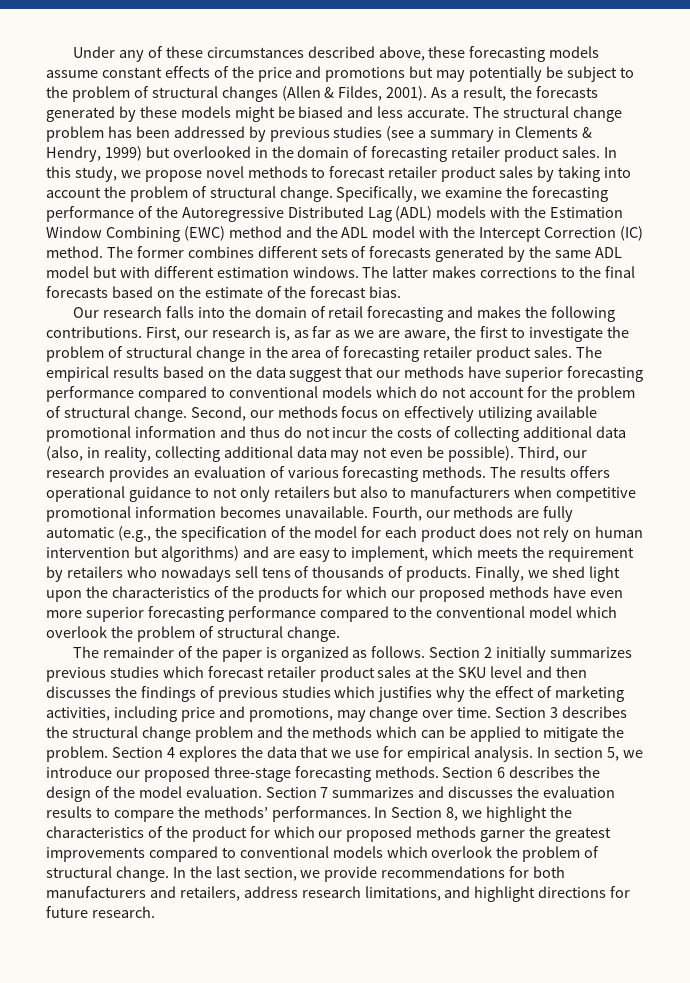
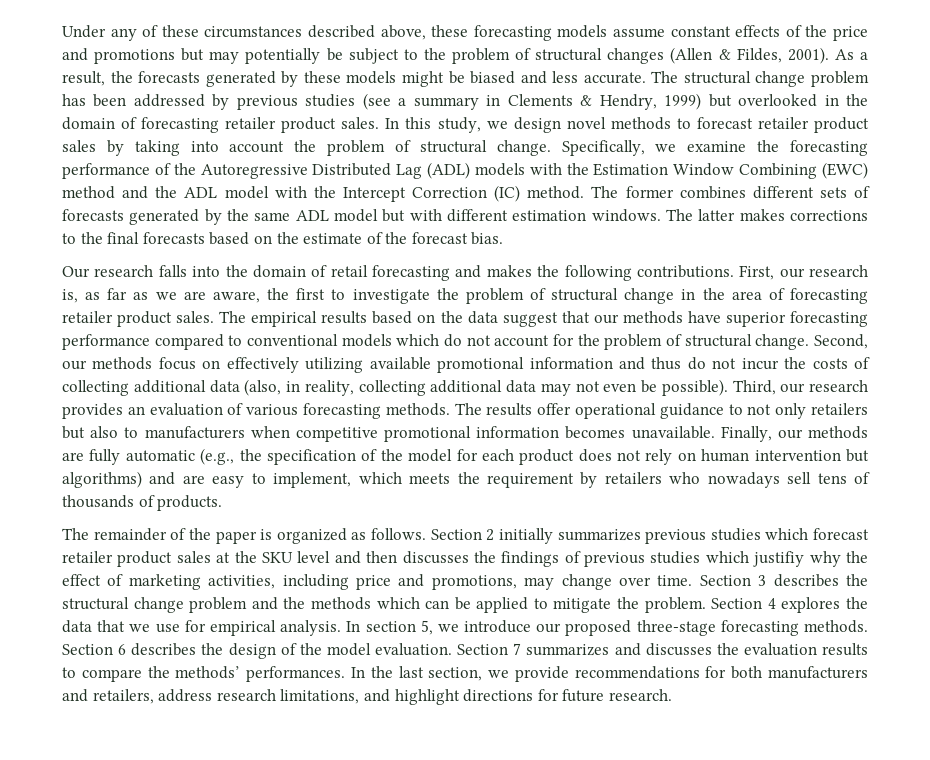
- In this study, we propose novel methods to forecast retailer product sales by taking into account the problem of structural change.
+ In this study, we design novel methods to forecast retailer product sales by taking into account the problem of structural change.
- The results offers operational guidance to not only retailers but also to manufacturers when competitive promotional information becomes unavailable.
+ The results offer operational guidance to not only retailers but also to manufacturers when competitive promotional information becomes unavailable.
- Fourth, our methods are fully automatic (e.g., the specification of the model for each product does not rely on human intervention but algorithms) and are easy to implement, which meets the requirement by retailers who nowadays sell tens of thousands of products. Finally, we shed light upon the characteristics of the products for which our proposed methods have even more superior forecasting performance compared to the conventional model which overlook the problem of structural change.
+ Finally, our methods are fully automatic (e.g., the specification of the model for each product does not rely on human intervention but algorithms) and are easy to implement, which meets the requirement by retailers who nowadays sell tens of thousands of products.
- Section 2 initially summarizes previous studies which forecast retailer product sales at the SKU level and then discusses the findings of previous studies which justifies why the effect of marketing activities, including price and promotions, may change over time.
+ Section 2 initially summarizes previous studies which forecast retailer product sales at the SKU level and then discusses the findings of previous studies which justifiy why the effect of marketing activities, including price and promotions, may change over time.
- In Section 8, we highlight the characteristics of the product for which our proposed methods garner the greatest improvements compared to conventional models which overlook the problem of structural change. In the last section, we provide recommendations for both manufacturers and retailers, address research limitations, and highlight directions for future research.
+ In the last section, we provide recommendations for both manufacturers and retailers, address research limitations, and highlight directions for future research.

